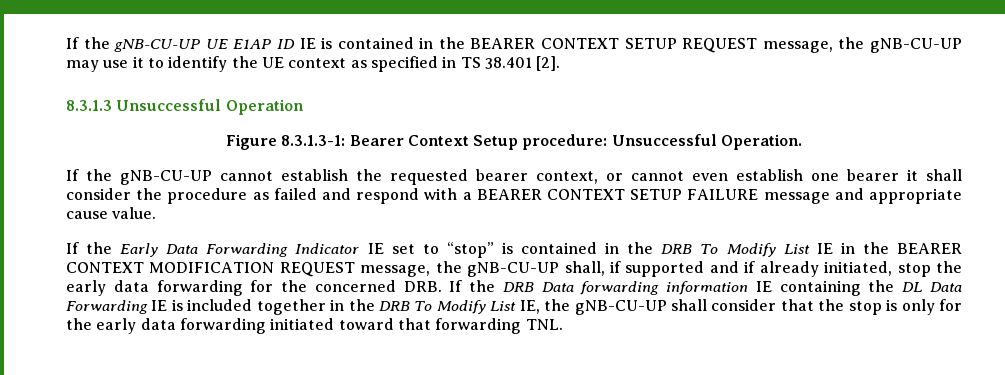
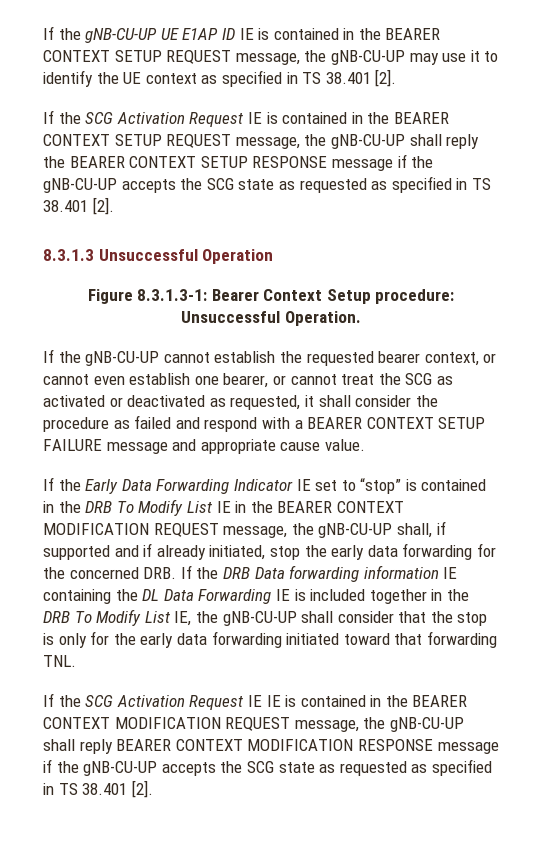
+ If the SCG Activation Request IE is contained in the BEARER CONTEXT SETUP REQUEST message, the gNB-CU-UP shall reply the BEARER CONTEXT SETUP RESPONSE message if the gNB-CU-UP accepts the SCG state as requested as specified in TS 38.401 [2].
- If the gNB-CU-UP cannot establish the requested bearer context, or cannot even establish one bearer it shall consider the procedure as failed and respond with a BEARER CONTEXT SETUP FAILURE message and appropriate cause value.
+ If the gNB-CU-UP cannot establish the requested bearer context, or cannot even establish one bearer, or cannot treat the SCG as activated or deactivated as requested, it shall consider the procedure as failed and respond with a BEARER CONTEXT SETUP FAILURE message and appropriate cause value.
+ If the SCG Activation Request IE IE is contained in the BEARER CONTEXT MODIFICATION REQUEST message, the gNB-CU-UP shall reply BEARER CONTEXT MODIFICATION RESPONSE message if the gNB-CU-UP accepts the SCG state as requested as specified in TS 38.401 [2].

